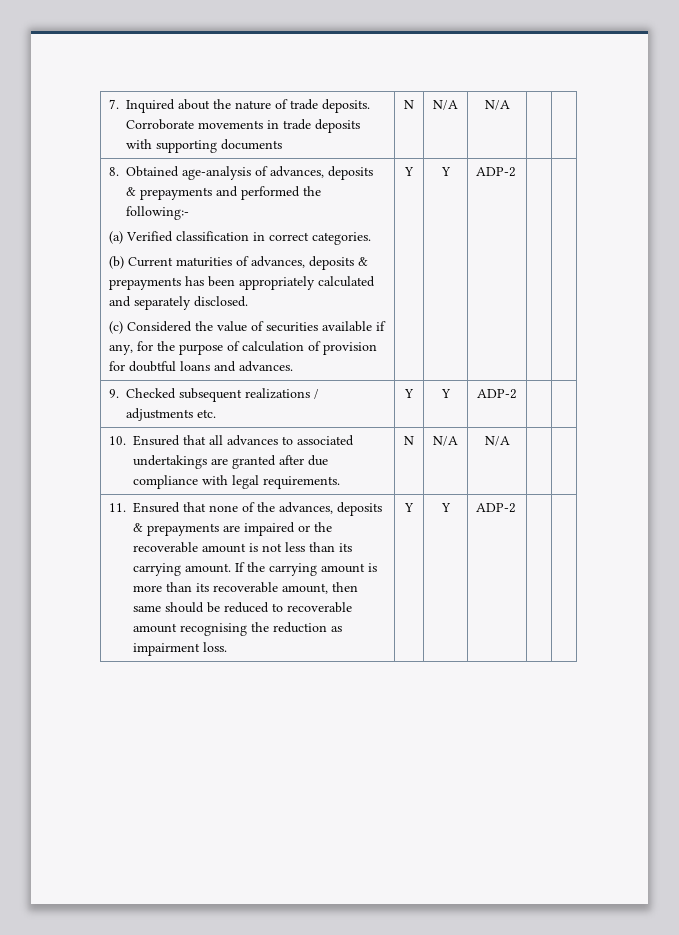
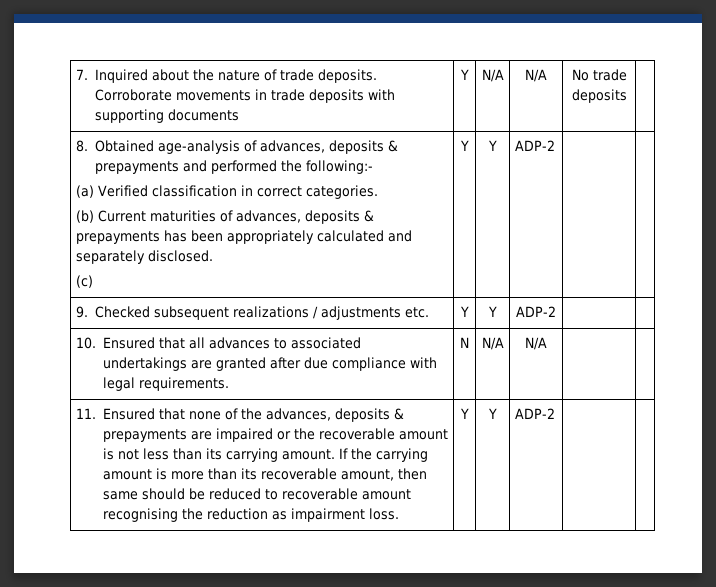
- 7. Inquired about the nature of trade deposits. Corroborate movements in trade deposits with supporting documents | N | N/A | N/A | |
+ 7. Inquired about the nature of trade deposits. Corroborate movements in trade deposits with supporting documents | Y | N/A | N/A | No trade deposits |
- (c) Considered the value of securities available if any, for the purpose of calculation of provision for doubtful loans and advances.
+ (c)

